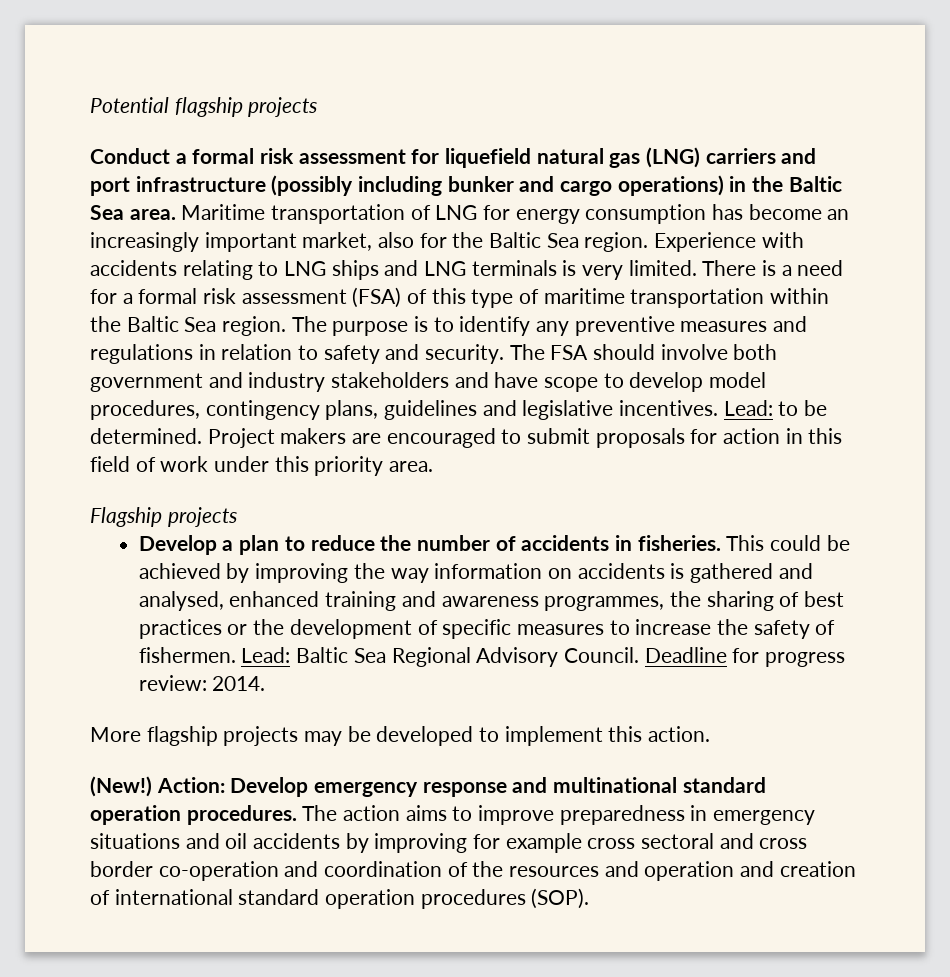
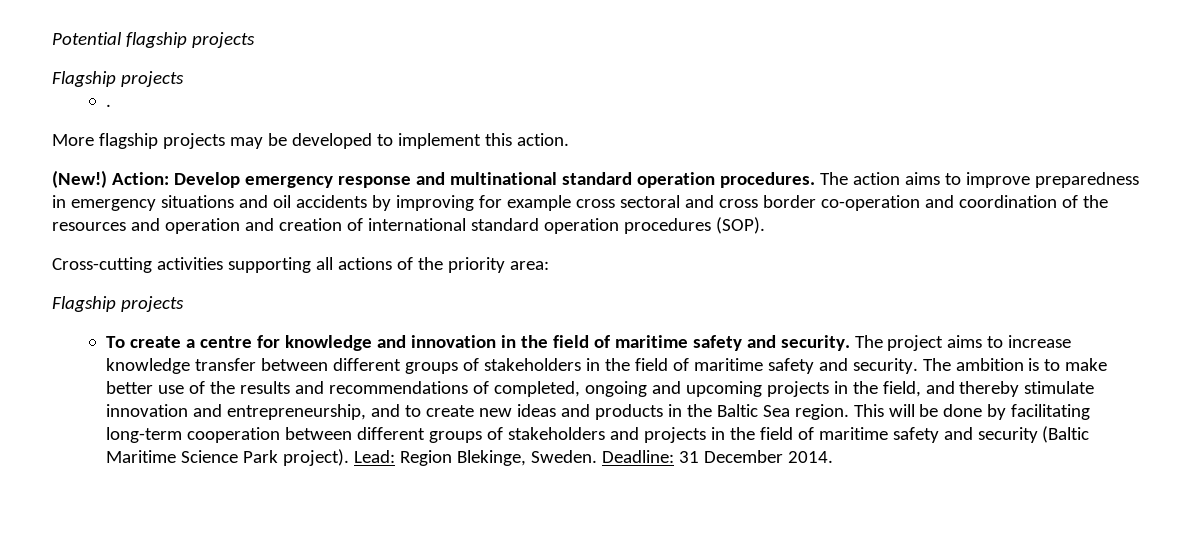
  Potential flagship projects
- Conduct a formal risk assessment for liquefield natural gas (LNG) carriers and port infrastructure (possibly including bunker and cargo operations) in the Baltic Sea area. Maritime transportation of LNG for energy consumption has become an increasingly important market, also for the Baltic Sea region. Experience with accidents relating to LNG ships and LNG terminals is very limited. There is a need for a formal risk assessment (FSA) of this type of maritime transportation within the Baltic Sea region. The purpose is to identify any preventive measures and regulations in relation to safety and security. The FSA should involve both government and industry stakeholders and have scope to develop model procedures, contingency plans, guidelines and legislative incentives. Lead: to be determined. Project makers are encouraged to submit proposals for action in this field of work under this priority area.
  Flagship projects
- Develop a plan to reduce the number of accidents in fisheries. This could be achieved by improving the way information on accidents is gathered and analysed, enhanced training and awareness programmes, the sharing of best practices or the development of specific measures to increase the safety of fishermen. Lead: Baltic Sea Regional Advisory Council. Deadline for progress review: 2014.
+ .
+ Cross-cutting activities supporting all actions of the priority area:
+ Flagship projects
+ To create a centre for knowledge and innovation in the field of maritime safety and security. The project aims to increase knowledge transfer between different groups of stakeholders in the field of maritime safety and security. The ambition is to make better use of the results and recommendations of completed, ongoing and upcoming projects in the field, and thereby stimulate innovation and entrepreneurship, and to create new ideas and products in the Baltic Sea region. This will be done by facilitating long-term cooperation between different groups of stakeholders and projects in the field of maritime safety and security (Baltic Maritime Science Park project). Lead: Region Blekinge, Sweden. Deadline: 31 December 2014.

